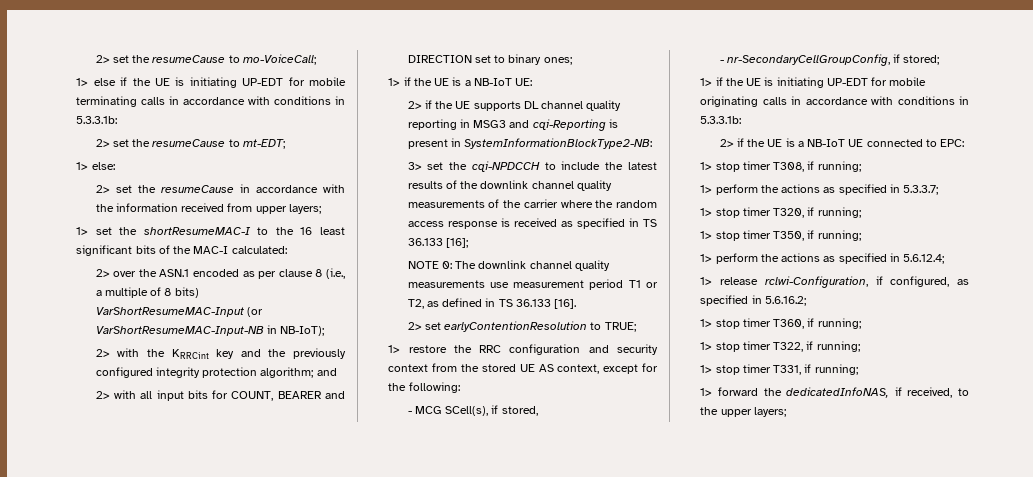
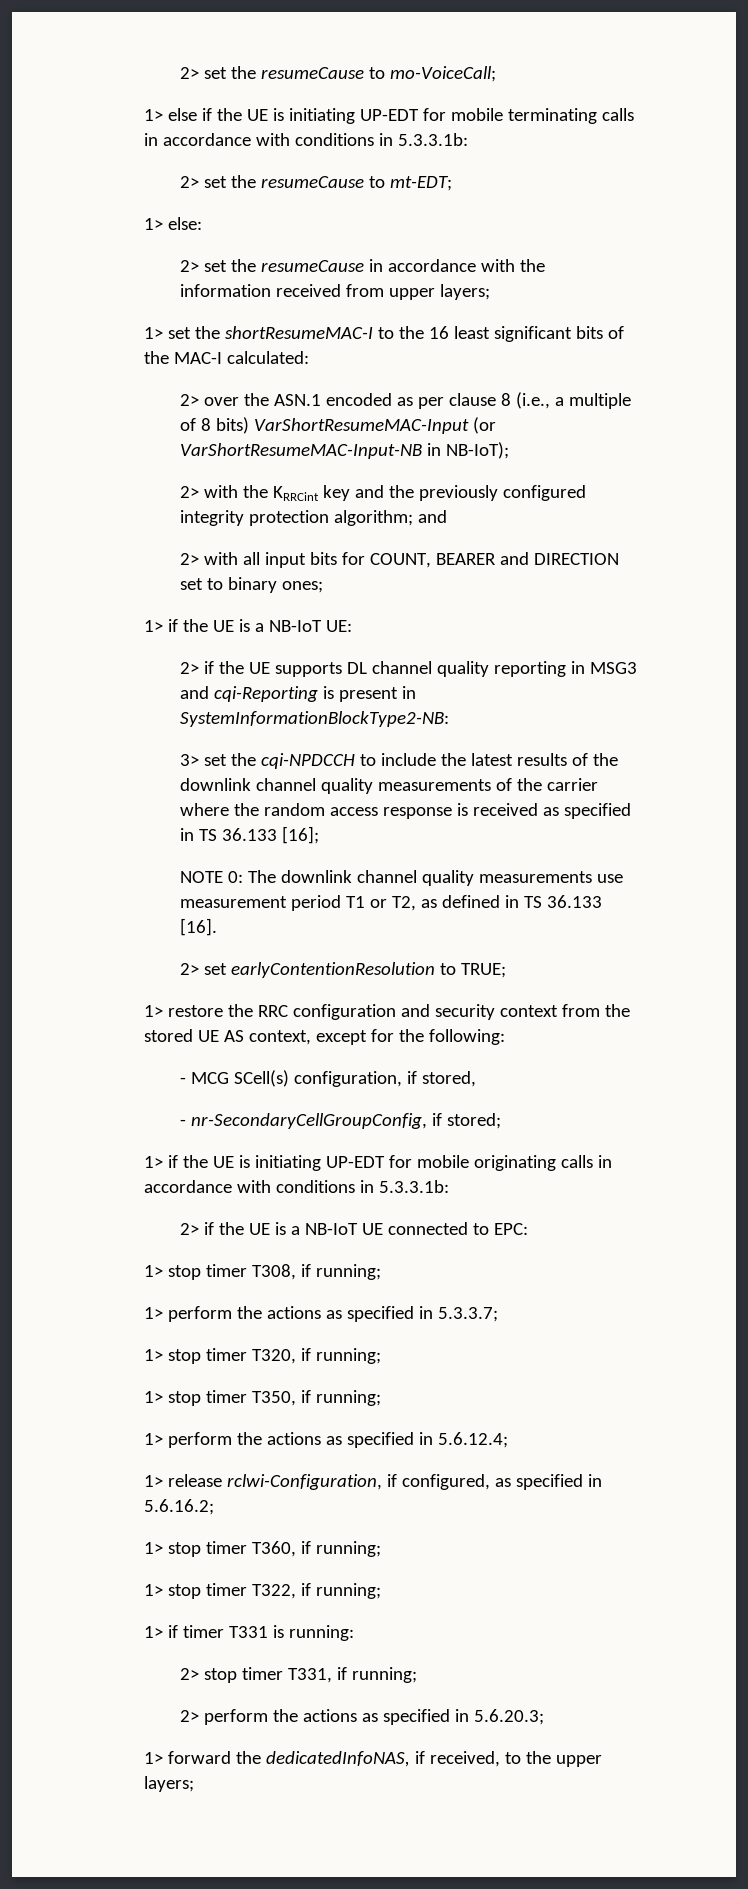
- - MCG SCell(s), if stored,
+ - MCG SCell(s) configuration, if stored,
- 1> stop timer T331, if running;
+ 1> if timer T331 is running:
+ 2> stop timer T331, if running;
+ 2> perform the actions as specified in 5.6.20.3;

